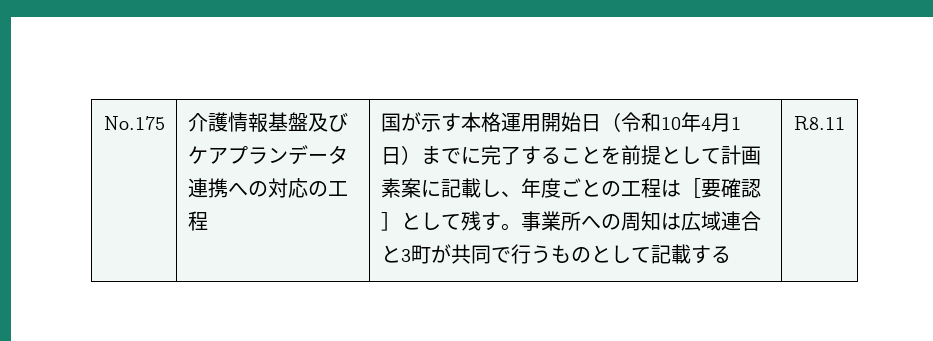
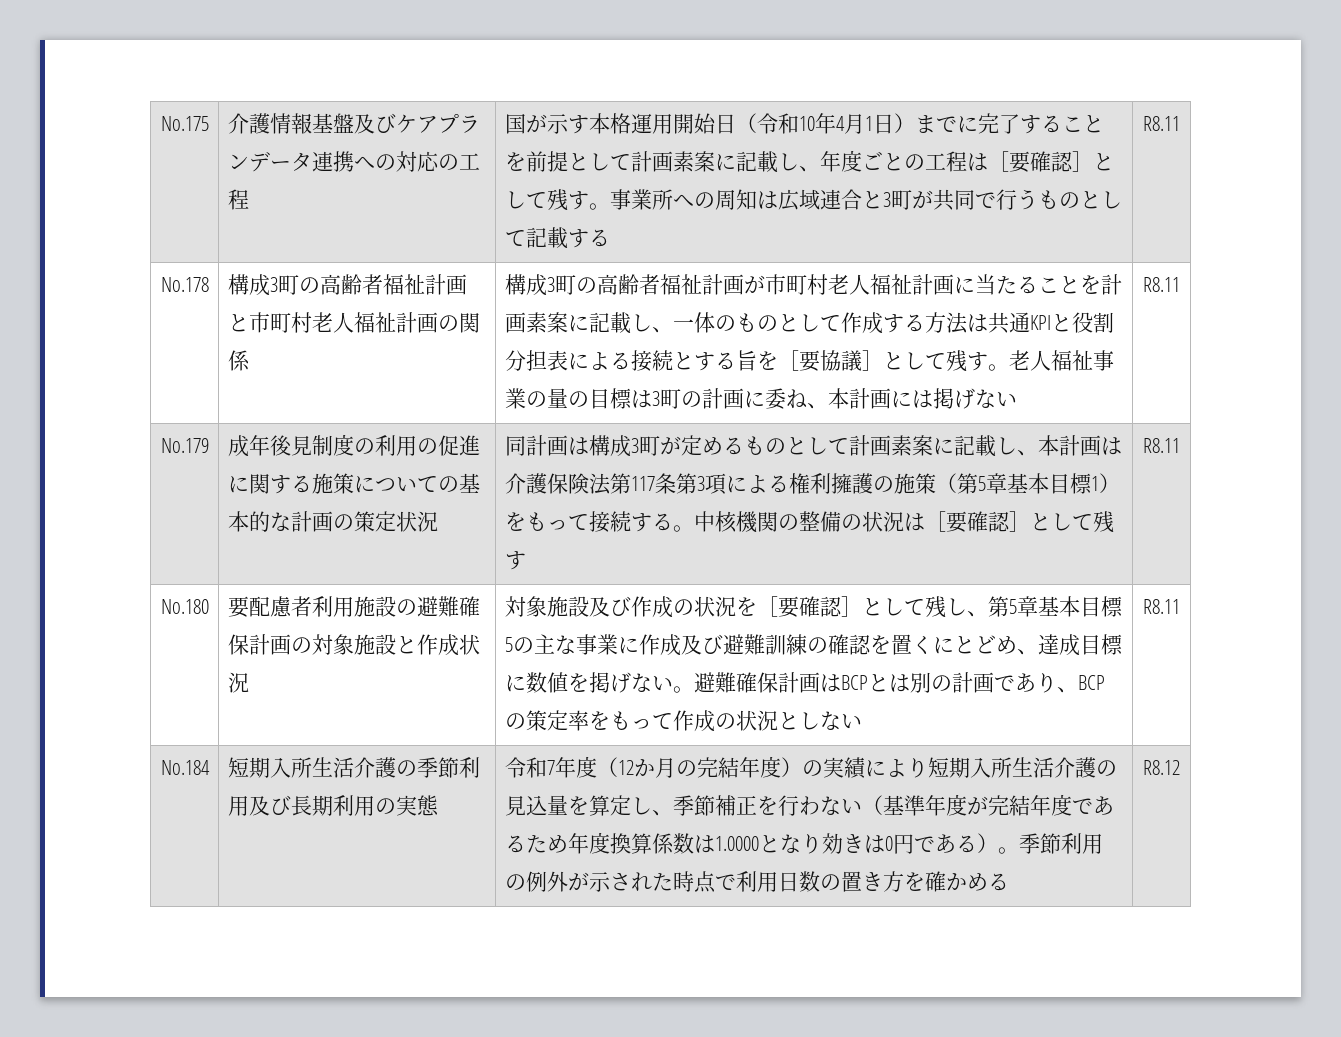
+ No.178 | 構成3町の高齢者福祉計画と市町村老人福祉計画の関係 | 構成3町の高齢者福祉計画が市町村老人福祉計画に当たることを計画素案に記載し、一体のものとして作成する方法は共通KPIと役割分担表による接続とする旨を［要協議］として残す。老人福祉事業の量の目標は3町の計画に委ね、本計画には掲げない | R8.11
+ No.179 | 成年後見制度の利用の促進に関する施策についての基本的な計画の策定状況 | 同計画は構成3町が定めるものとして計画素案に記載し、本計画は介護保険法第117条第3項による権利擁護の施策（第5章基本目標1）をもって接続する。中核機関の整備の状況は［要確認］として残す | R8.11
+ No.180 | 要配慮者利用施設の避難確保計画の対象施設と作成状況 | 対象施設及び作成の状況を［要確認］として残し、第5章基本目標5の主な事業に作成及び避難訓練の確認を置くにとどめ、達成目標に数値を掲げない。避難確保計画はBCPとは別の計画であり、BCPの策定率をもって作成の状況としない | R8.11
+ No.184 | 短期入所生活介護の季節利用及び長期利用の実態 | 令和7年度（12か月の完結年度）の実績により短期入所生活介護の見込量を算定し、季節補正を行わない（基準年度が完結年度であるため年度換算係数は1.0000となり効きは0円である）。季節利用の例外が示された時点で利用日数の置き方を確かめる | R8.12

